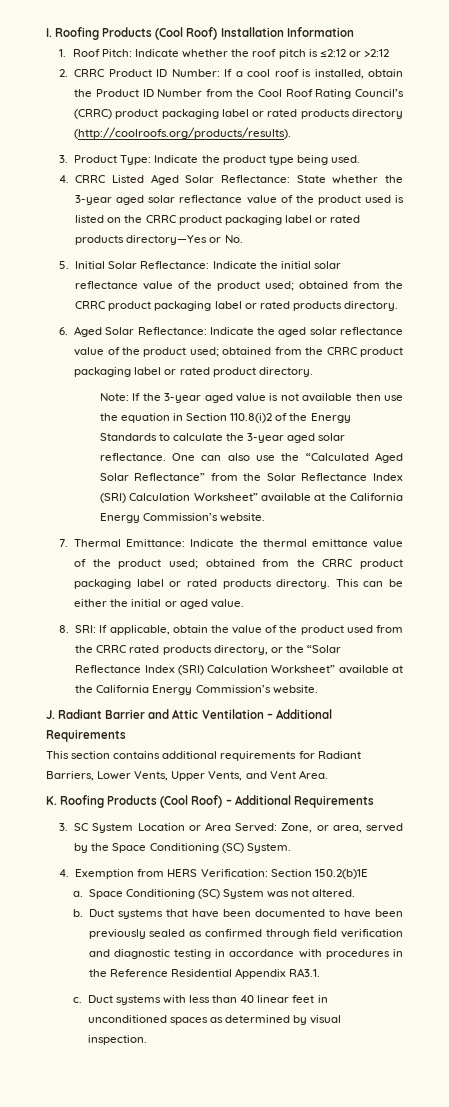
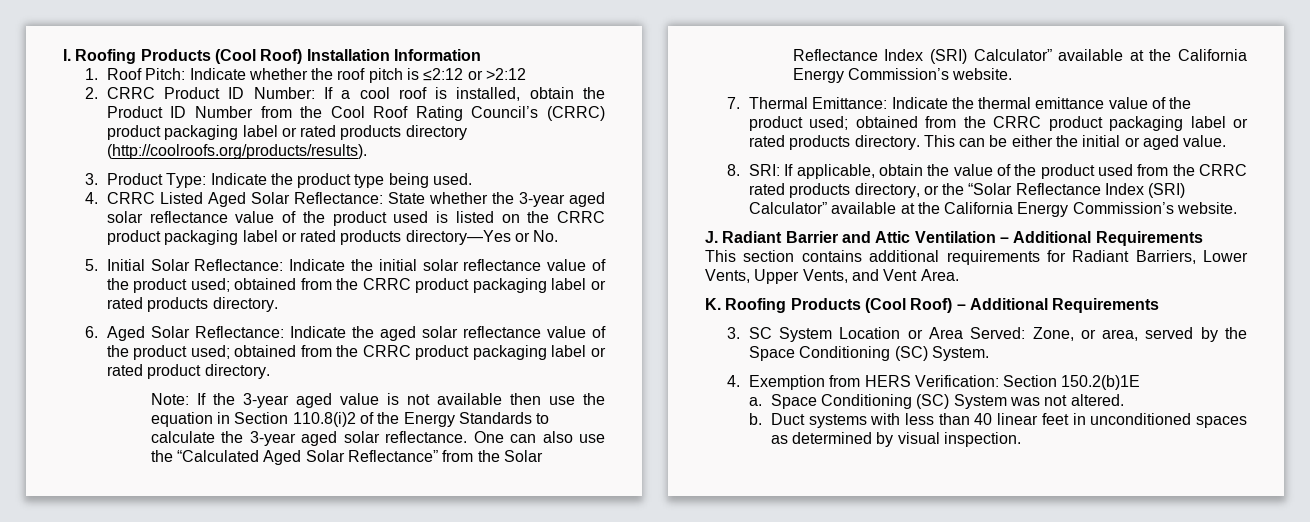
- One can also use the “Calculated Aged Solar Reflectance” from the Solar Reflectance Index (SRI) Calculation Worksheet” available at the California Energy Commission’s website.
+ One can also use the “Calculated Aged Solar Reflectance” from the Solar Reflectance Index (SRI) Calculator” available at the California Energy Commission’s website.
- 8. SRI: If applicable, obtain the value of the product used from the CRRC rated products directory, or the “Solar Reflectance Index (SRI) Calculation Worksheet” available at the California Energy Commission’s website.
+ 8. SRI: If applicable, obtain the value of the product used from the CRRC rated products directory, or the “Solar Reflectance Index (SRI) Calculator” available at the California Energy Commission’s website.
- Duct systems that have been documented to have been previously sealed as confirmed through field verification and diagnostic testing in accordance with procedures in the Reference Residential Appendix RA3.1.
- c. Duct systems with less than 40 linear feet in unconditioned spaces as determined by visual inspection.
+ Duct systems with less than 40 linear feet in unconditioned spaces as determined by visual inspection.

